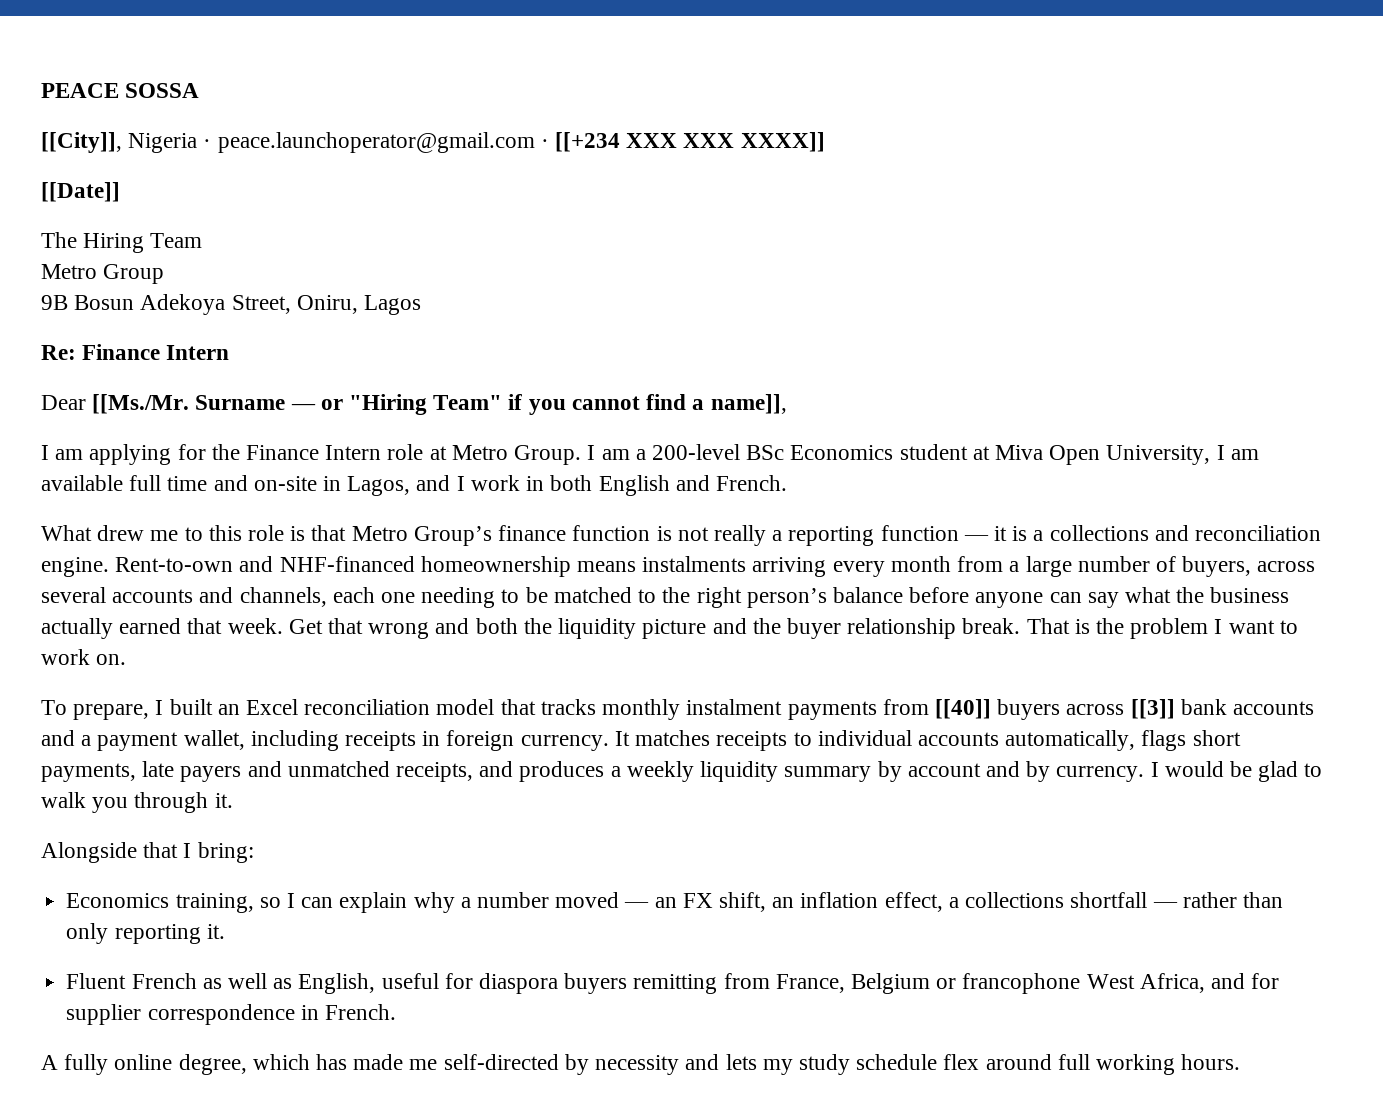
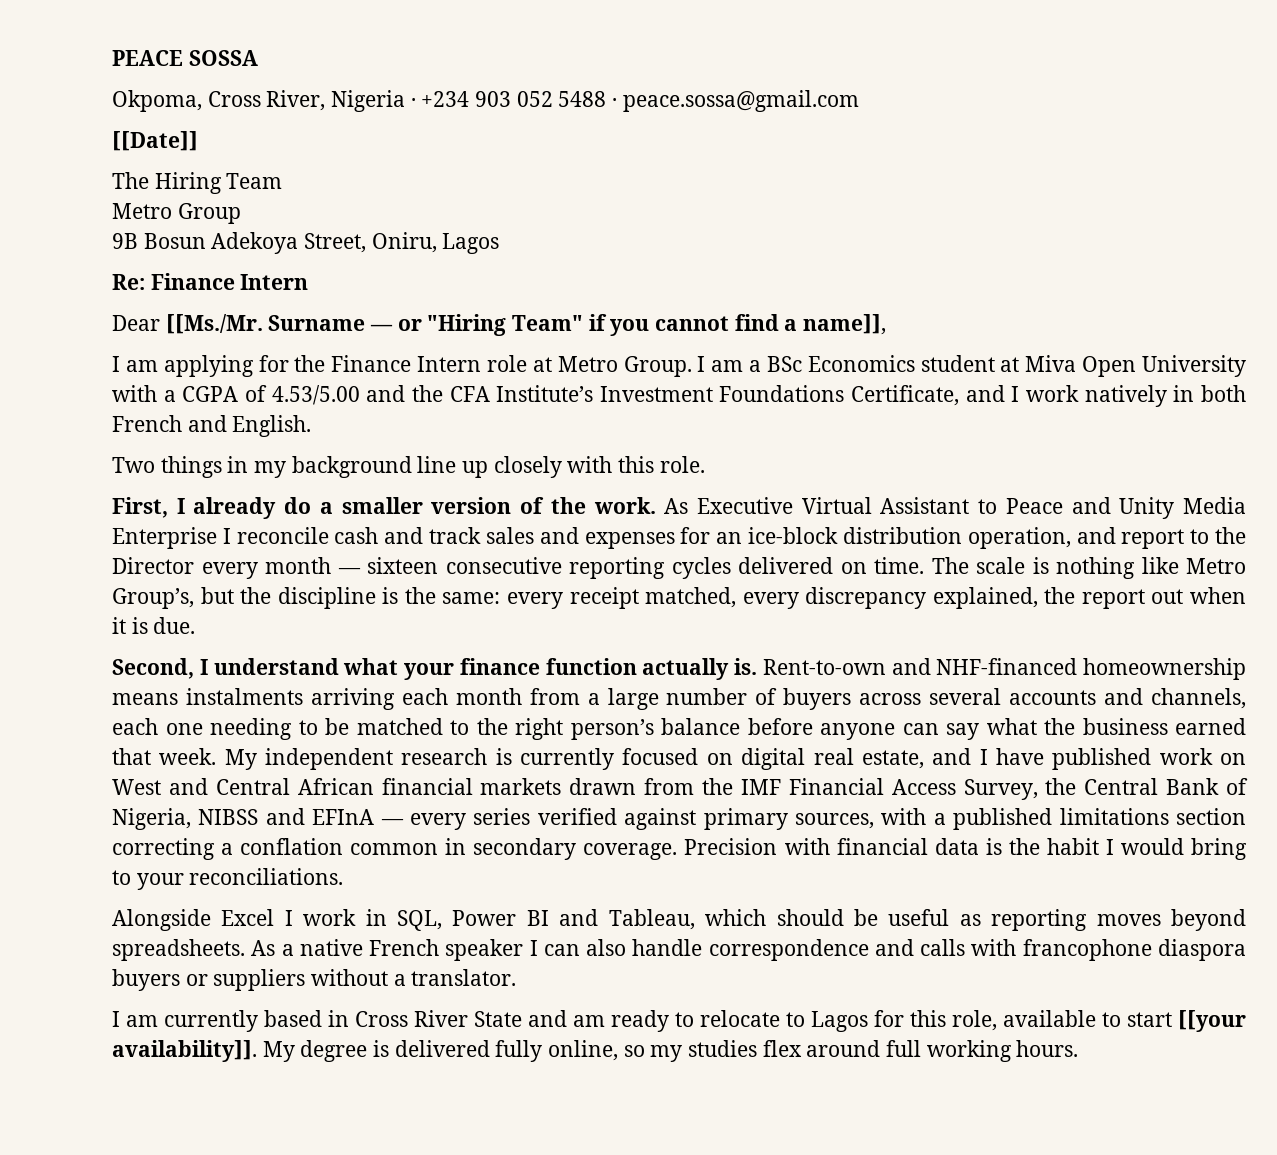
- [[City]], Nigeria · peace.launchoperator@gmail.com · [[+234 XXX XXX XXXX]]
+ Okpoma, Cross River, Nigeria · +234 903 052 5488 · peace.sossa@gmail.com
- I am a 200-level BSc Economics student at Miva Open University, I am available full time and on-site in Lagos, and I work in both English and French.
- What drew me to this role is that Metro Group’s finance function is not really a reporting function — it is a collections and reconciliation engine.
+ I am a BSc Economics student at Miva Open University with a CGPA of 4.53/5.00 and the CFA Institute’s Investment Foundations Certificate, and I work natively in both French and English.
+ Two things in my background line up closely with this role.
+ First, I already do a smaller version of the work. As Executive Virtual Assistant to Peace and Unity Media Enterprise I reconcile cash and track sales and expenses for an ice-block distribution operation, and report to the Director every month — sixteen consecutive reporting cycles delivered on time. The scale is nothing like Metro Group’s, but the discipline is the same: every receipt matched, every discrepancy explained, the report out when it is due.
+ Second, I understand what your finance function actually is.
- Rent-to-own and NHF-financed homeownership means instalments arriving every month from a large number of buyers, across several accounts and channels, each one needing to be matched to the right person’s balance before anyone can say what the business actually earned that week.
+ Rent-to-own and NHF-financed homeownership means instalments arriving each month from a large number of buyers across several accounts and channels, each one needing to be matched to the right person’s balance before anyone can say what the business earned that week.
- Get that wrong and both the liquidity picture and the buyer relationship break. That is the problem I want to work on.
- To prepare, I built an Excel reconciliation model that tracks monthly instalment payments from [[40]] buyers across [[3]] bank accounts and a payment wallet, including receipts in foreign currency. It matches receipts to individual accounts automatically, flags short payments, late payers and unmatched receipts, and produces a weekly liquidity summary by account and by currency. I would be glad to walk you through it.
- Alongside that I bring:
- Economics training, so I can explain why a number moved — an FX shift, an inflation effect, a collections shortfall — rather than only reporting it.
- Fluent French as well as English, useful for diaspora buyers remitting from France, Belgium or francophone West Africa, and for supplier correspondence in French.
- A fully online degree, which has made me self-directed by necessity and lets my study schedule flex around full working hours.
+ My independent research is currently focused on digital real estate, and I have published work on West and Central African financial markets drawn from the IMF Financial Access Survey, the Central Bank of Nigeria, NIBSS and EFInA — every series verified against primary sources, with a published limitations section correcting a conflation common in secondary coverage. Precision with financial data is the habit I would bring to your reconciliations.
+ Alongside Excel I work in SQL, Power BI and Tableau, which should be useful as reporting moves beyond spreadsheets. As a native French speaker I can also handle correspondence and calls with francophone diaspora buyers or suppliers without a translator.
+ I am currently based in Cross River State and am ready to relocate to Lagos for this role, available to start [[your availability]]. My degree is delivered fully online, so my studies flex around full working hours.

